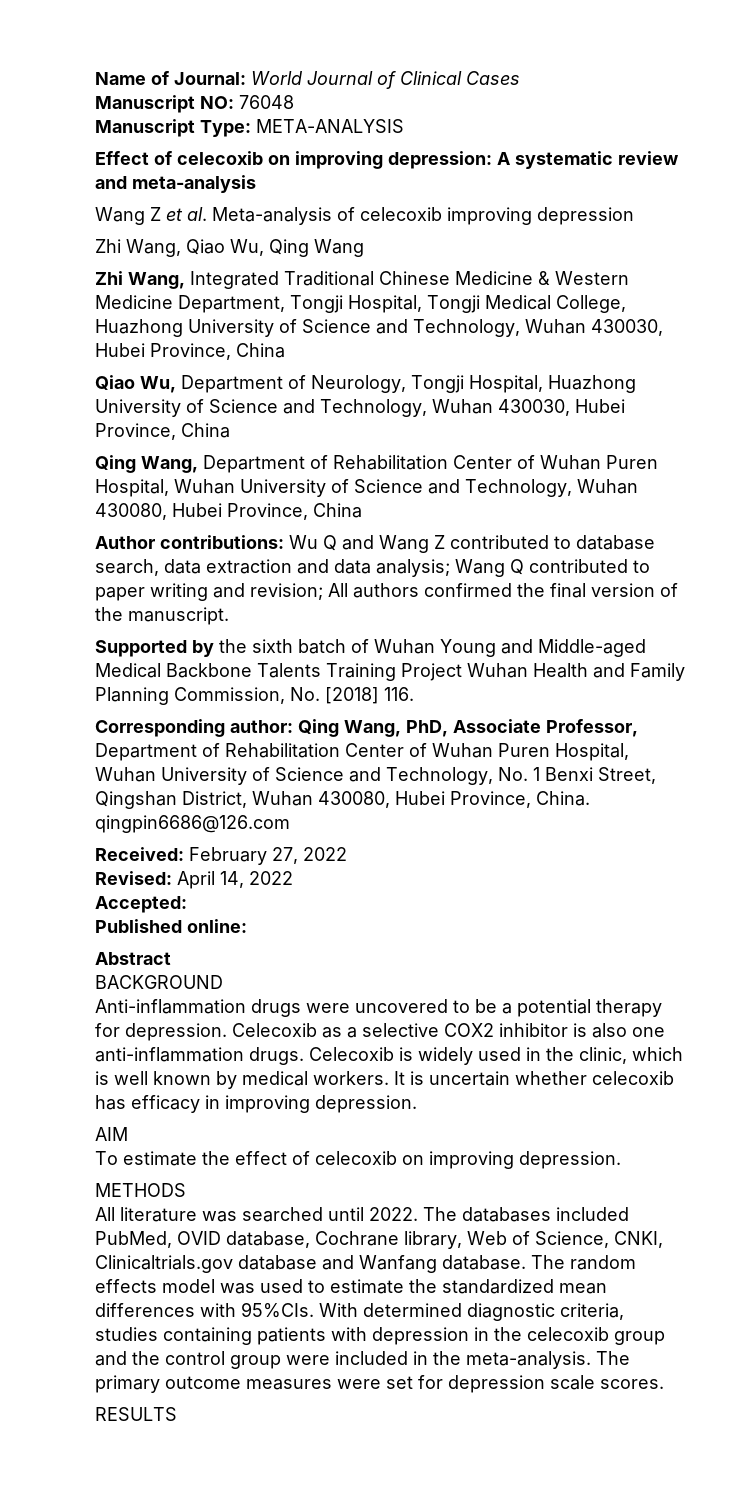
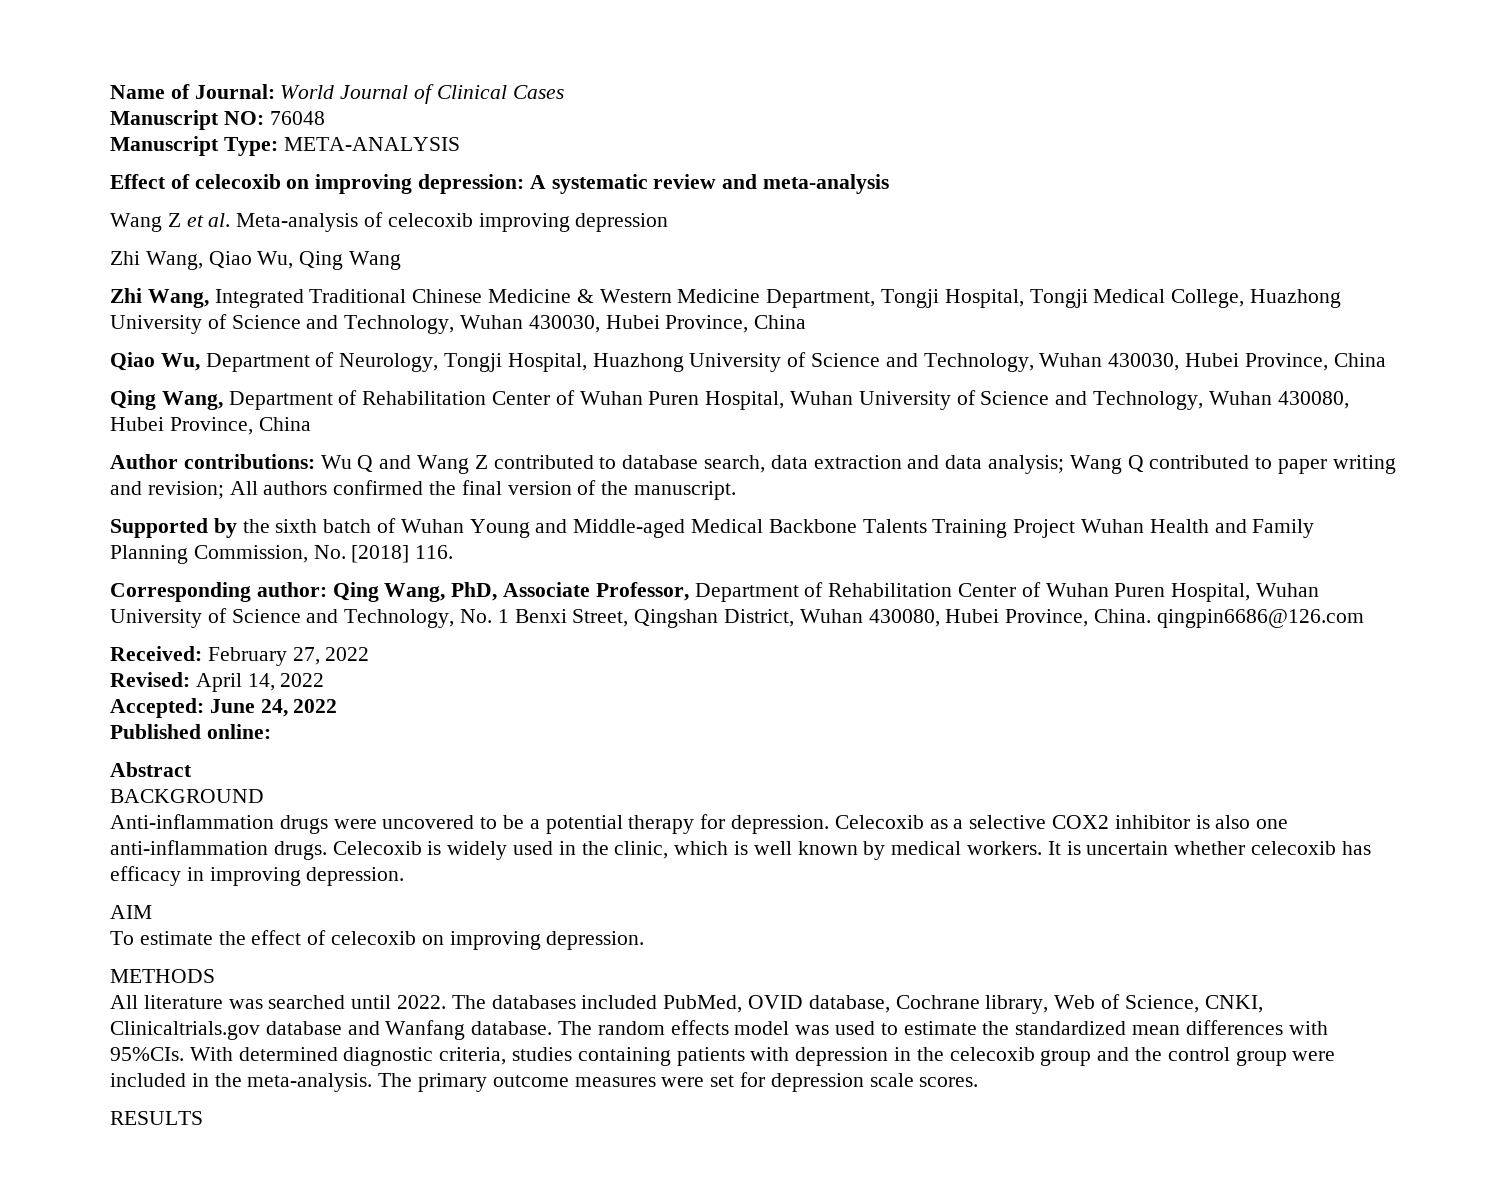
- Accepted:
+ Accepted: June 24, 2022

